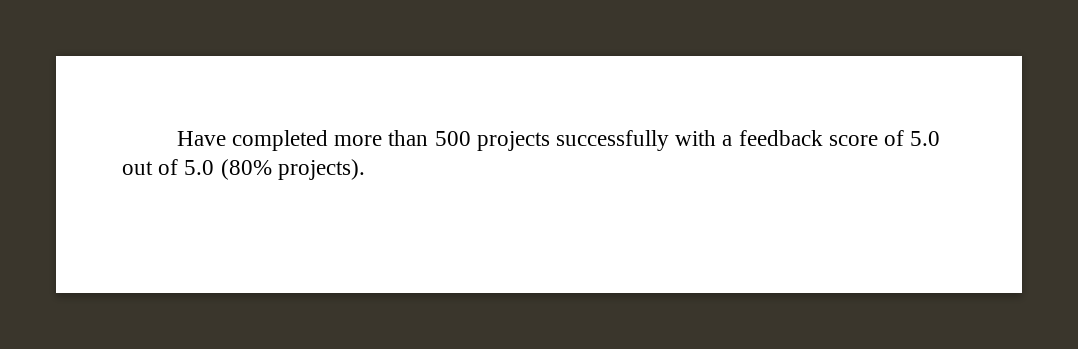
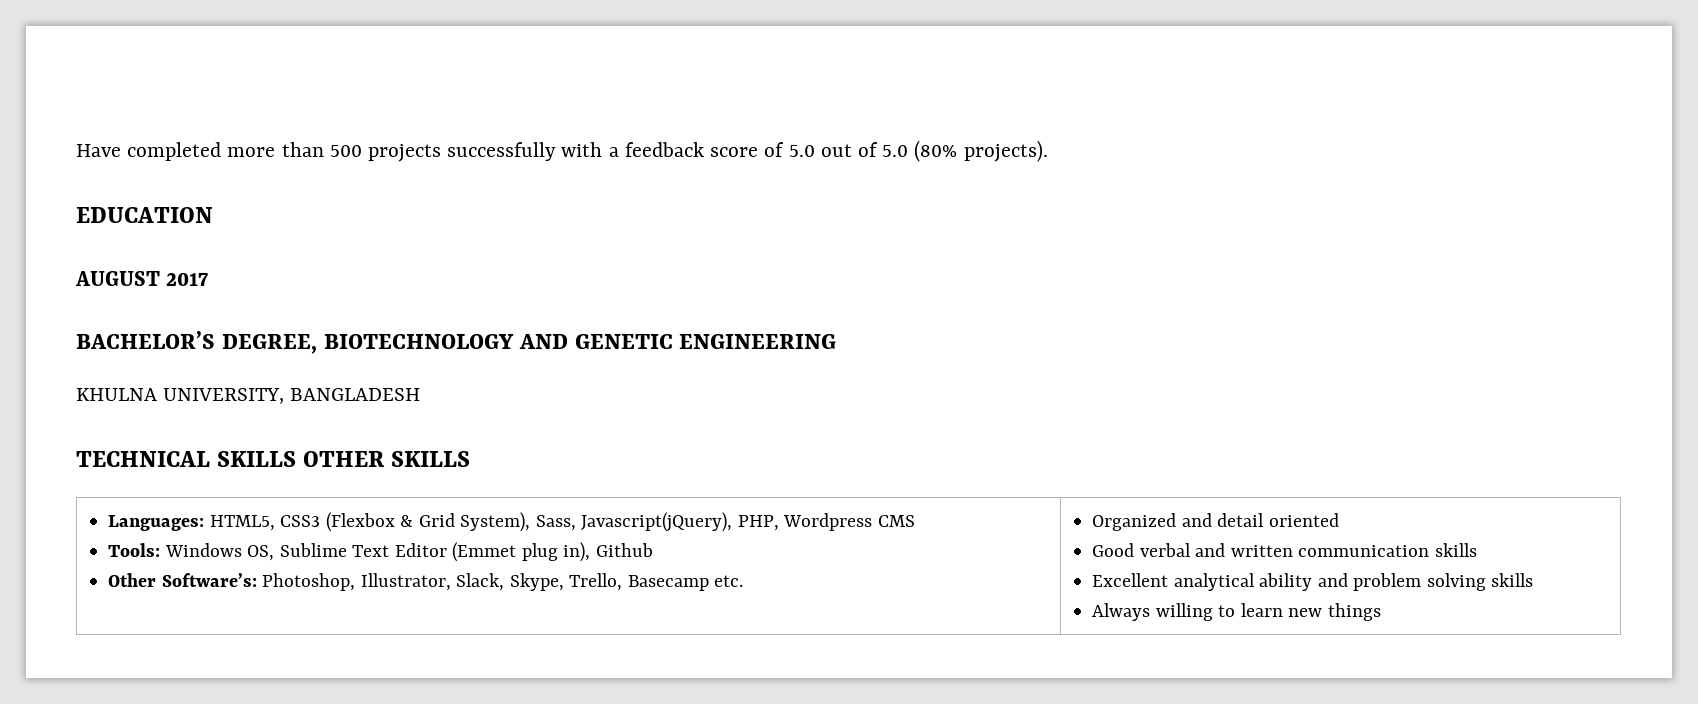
+ EDUCATION
+ AUGUST 2017
+ BACHELOR’S DEGREE, BIOTECHNOLOGY AND GENETIC ENGINEERING
+ KHULNA UNIVERSITY, BANGLADESH
+ TECHNICAL SKILLS OTHER SKILLS
+ Languages: HTML5, CSS3 (Flexbox & Grid System), Sass, Javascript(jQuery), PHP, Wordpress CMS
+ Tools: Windows OS, Sublime Text Editor (Emmet plug in), Github
+ Other Software’s: Photoshop, Illustrator, Slack, Skype, Trello, Basecamp etc. | Organized and detail oriented
+ Good verbal and written communication skills
+ Excellent analytical ability and problem solving skills
+ Always willing to learn new things

